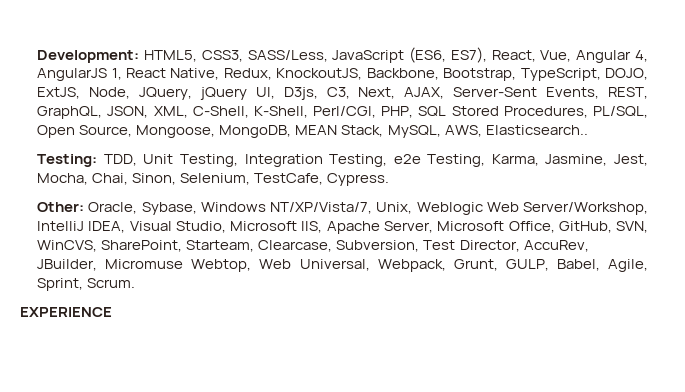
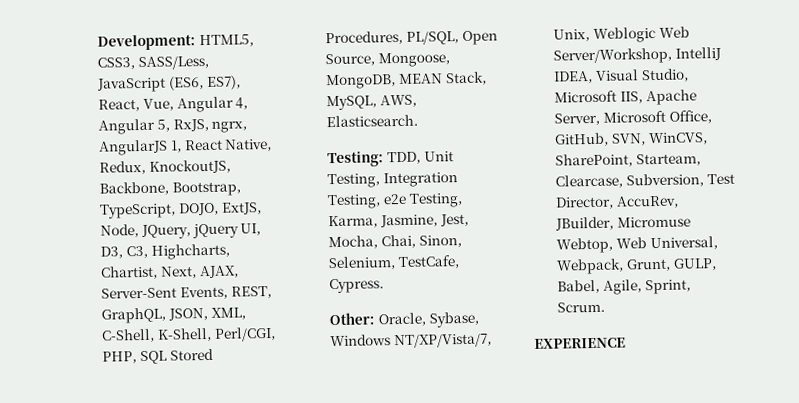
- Development: HTML5, CSS3, SASS/Less, JavaScript (ES6, ES7), React, Vue, Angular 4, AngularJS 1, React Native, Redux, KnockoutJS, Backbone, Bootstrap, TypeScript, DOJO, ExtJS, Node, JQuery, jQuery UI, D3js, C3, Next, AJAX, Server-Sent Events, REST, GraphQL, JSON, XML, C-Shell, K-Shell, Perl/CGI, PHP, SQL Stored Procedures, PL/SQL, Open Source, Mongoose, MongoDB, MEAN Stack, MySQL, AWS, Elasticsearch..
+ Development: HTML5, CSS3, SASS/Less, JavaScript (ES6, ES7), React, Vue, Angular 4, Angular 5, RxJS, ngrx, AngularJS 1, React Native, Redux, KnockoutJS, Backbone, Bootstrap, TypeScript, DOJO, ExtJS, Node, JQuery, jQuery UI, D3, C3, Highcharts, Chartist, Next, AJAX, Server-Sent Events, REST, GraphQL, JSON, XML, C-Shell, K-Shell, Perl/CGI, PHP, SQL Stored Procedures, PL/SQL, Open Source, Mongoose, MongoDB, MEAN Stack, MySQL, AWS, Elasticsearch.

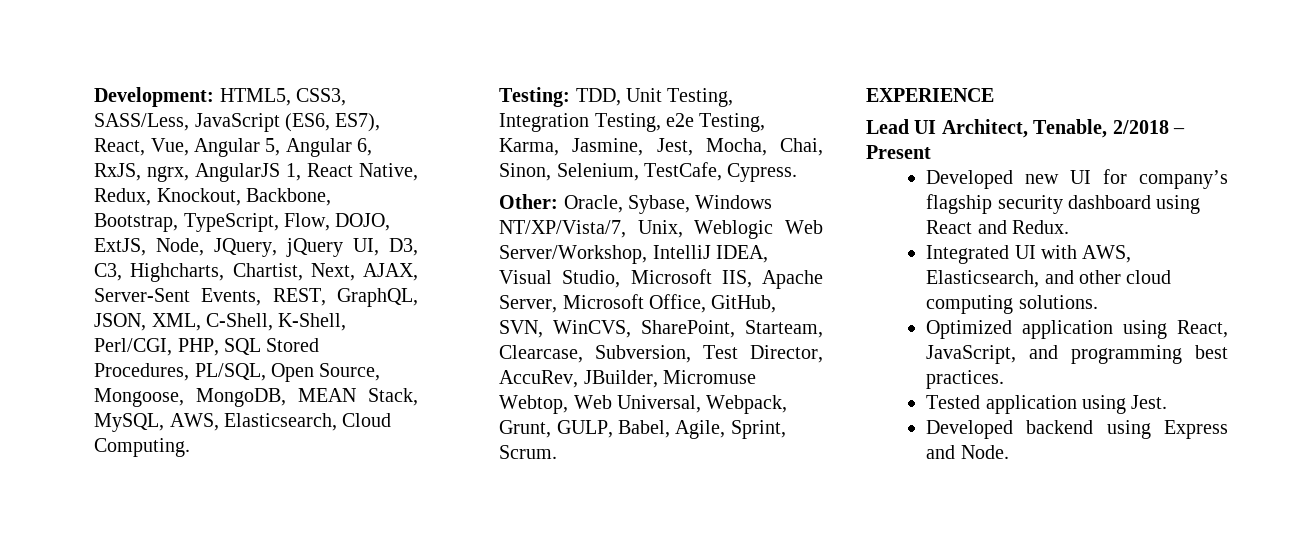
- Development: HTML5, CSS3, SASS/Less, JavaScript (ES6, ES7), React, Vue, Angular 4, Angular 5, RxJS, ngrx, AngularJS 1, React Native, Redux, KnockoutJS, Backbone, Bootstrap, TypeScript, DOJO, ExtJS, Node, JQuery, jQuery UI, D3, C3, Highcharts, Chartist, Next, AJAX, Server-Sent Events, REST, GraphQL, JSON, XML, C-Shell, K-Shell, Perl/CGI, PHP, SQL Stored Procedures, PL/SQL, Open Source, Mongoose, MongoDB, MEAN Stack, MySQL, AWS, Elasticsearch.
+ Development: HTML5, CSS3, SASS/Less, JavaScript (ES6, ES7), React, Vue, Angular 5, Angular 6, RxJS, ngrx, AngularJS 1, React Native, Redux, Knockout, Backbone, Bootstrap, TypeScript, Flow, DOJO, ExtJS, Node, JQuery, jQuery UI, D3, C3, Highcharts, Chartist, Next, AJAX, Server-Sent Events, REST, GraphQL, JSON, XML, C-Shell, K-Shell, Perl/CGI, PHP, SQL Stored Procedures, PL/SQL, Open Source, Mongoose, MongoDB, MEAN Stack, MySQL, AWS, Elasticsearch, Cloud Computing.
+ Lead UI Architect, Tenable, 2/2018 – Present
+ Developed new UI for company’s flagship security dashboard using React and Redux.
+ Integrated UI with AWS, Elasticsearch, and other cloud computing solutions.
+ Optimized application using React, JavaScript, and programming best practices.
+ Tested application using Jest.
+ Developed backend using Express and Node.

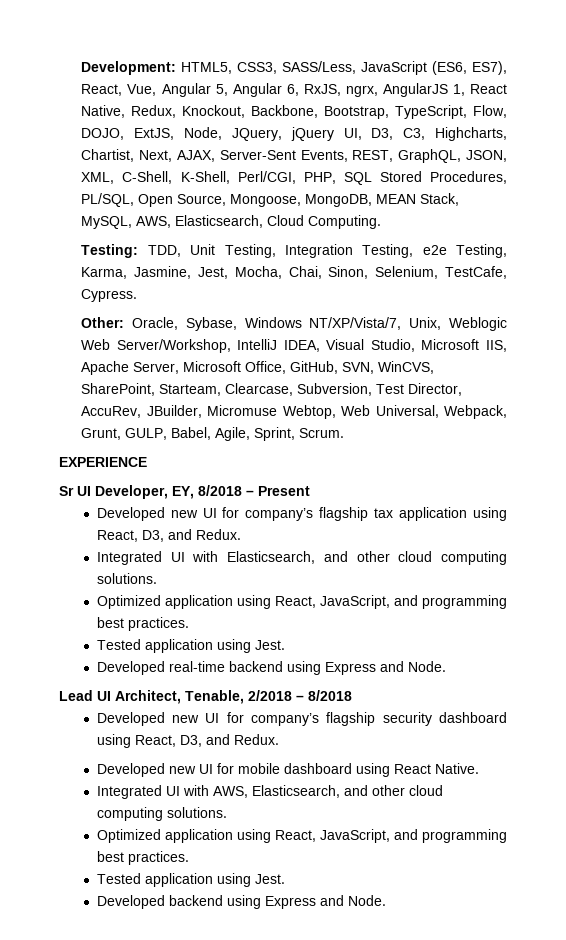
+ Sr UI Developer, EY, 8/2018 – Present
+ Developed new UI for company’s flagship tax application using React, D3, and Redux.
+ Integrated UI with Elasticsearch, and other cloud computing solutions.
+ Optimized application using React, JavaScript, and programming best practices.
+ Tested application using Jest.
+ Developed real-time backend using Express and Node.
- Lead UI Architect, Tenable, 2/2018 – Present
+ Lead UI Architect, Tenable, 2/2018 – 8/2018
- Developed new UI for company’s flagship security dashboard using React and Redux.
+ Developed new UI for company’s flagship security dashboard using React, D3, and Redux.
+ Developed new UI for mobile dashboard using React Native.

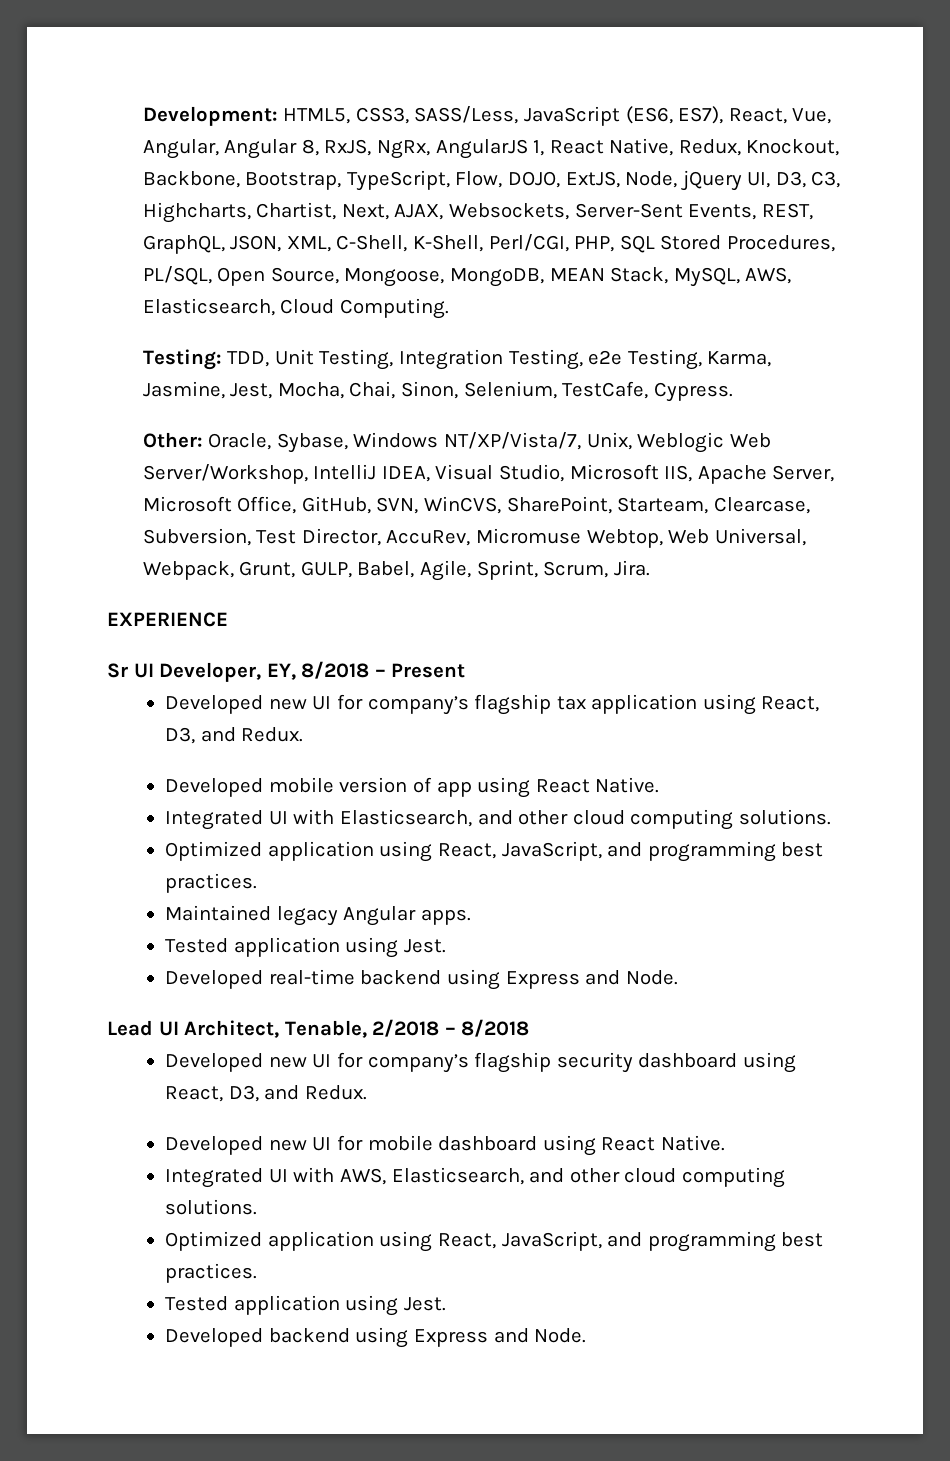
- Development: HTML5, CSS3, SASS/Less, JavaScript (ES6, ES7), React, Vue, Angular 5, Angular 6, RxJS, ngrx, AngularJS 1, React Native, Redux, Knockout, Backbone, Bootstrap, TypeScript, Flow, DOJO, ExtJS, Node, JQuery, jQuery UI, D3, C3, Highcharts, Chartist, Next, AJAX, Server-Sent Events, REST, GraphQL, JSON, XML, C-Shell, K-Shell, Perl/CGI, PHP, SQL Stored Procedures, PL/SQL, Open Source, Mongoose, MongoDB, MEAN Stack, MySQL, AWS, Elasticsearch, Cloud Computing.
+ Development: HTML5, CSS3, SASS/Less, JavaScript (ES6, ES7), React, Vue, Angular, Angular 8, RxJS, NgRx, AngularJS 1, React Native, Redux, Knockout, Backbone, Bootstrap, TypeScript, Flow, DOJO, ExtJS, Node, jQuery UI, D3, C3, Highcharts, Chartist, Next, AJAX, Websockets, Server-Sent Events, REST, GraphQL, JSON, XML, C-Shell, K-Shell, Perl/CGI, PHP, SQL Stored Procedures, PL/SQL, Open Source, Mongoose, MongoDB, MEAN Stack, MySQL, AWS, Elasticsearch, Cloud Computing.
- Other: Oracle, Sybase, Windows NT/XP/Vista/7, Unix, Weblogic Web Server/Workshop, IntelliJ IDEA, Visual Studio, Microsoft IIS, Apache Server, Microsoft Office, GitHub, SVN, WinCVS, SharePoint, Starteam, Clearcase, Subversion, Test Director, AccuRev, JBuilder, Micromuse Webtop, Web Universal, Webpack, Grunt, GULP, Babel, Agile, Sprint, Scrum.
+ Other: Oracle, Sybase, Windows NT/XP/Vista/7, Unix, Weblogic Web Server/Workshop, IntelliJ IDEA, Visual Studio, Microsoft IIS, Apache Server, Microsoft Office, GitHub, SVN, WinCVS, SharePoint, Starteam, Clearcase, Subversion, Test Director, AccuRev, Micromuse Webtop, Web Universal, Webpack, Grunt, GULP, Babel, Agile, Sprint, Scrum, Jira.
+ Developed mobile version of app using React Native.
+ Maintained legacy Angular apps.

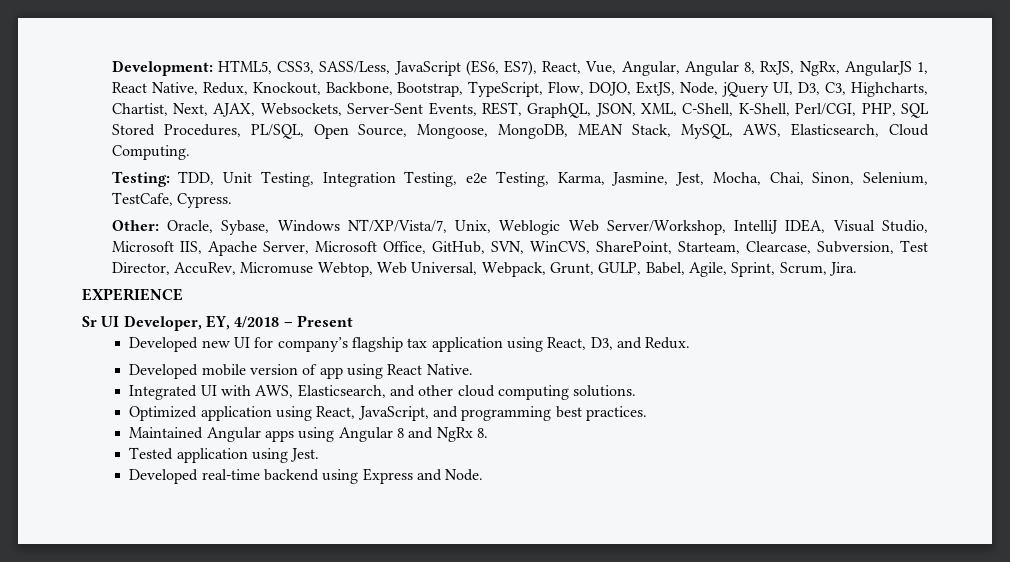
- Sr UI Developer, EY, 8/2018 – Present
+ Sr UI Developer, EY, 4/2018 – Present
- Integrated UI with Elasticsearch, and other cloud computing solutions.
+ Integrated UI with AWS, Elasticsearch, and other cloud computing solutions.
- Maintained legacy Angular apps.
+ Maintained Angular apps using Angular 8 and NgRx 8.
- Lead UI Architect, Tenable, 2/2018 – 8/2018
- Developed new UI for company’s flagship security dashboard using React, D3, and Redux.
- Developed new UI for mobile dashboard using React Native.
- Integrated UI with AWS, Elasticsearch, and other cloud computing solutions.
- Optimized application using React, JavaScript, and programming best practices.
- Tested application using Jest.
- Developed backend using Express and Node.

